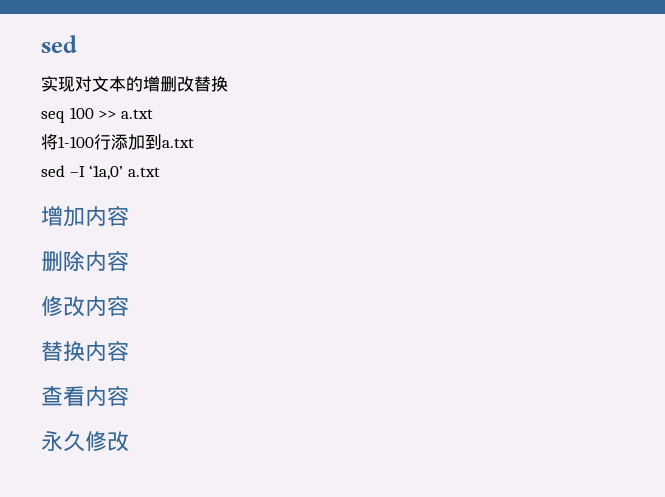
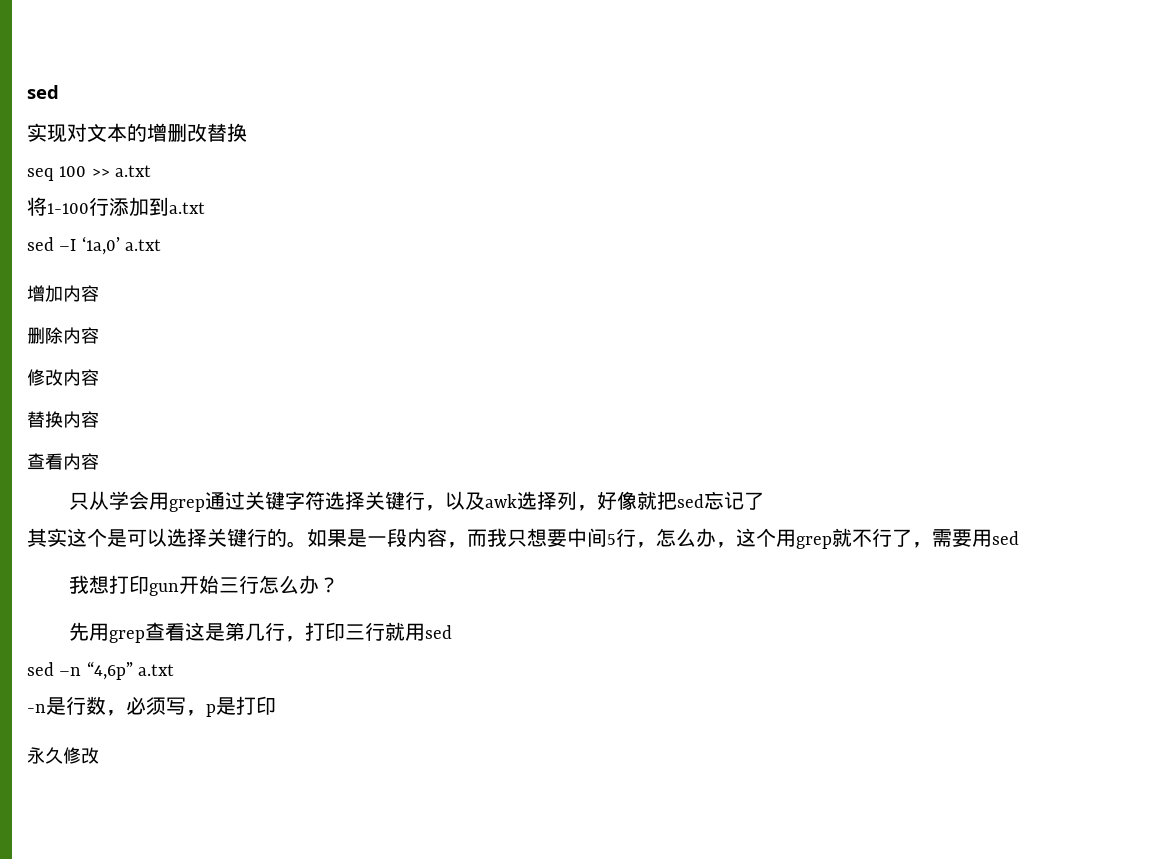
+ 只从学会用grep通过关键字符选择关键行，以及awk选择列，好像就把sed忘记了
+ 其实这个是可以选择关键行的。如果是一段内容，而我只想要中间5行，怎么办，这个用grep就不行了，需要用sed
+ 我想打印gun开始三行怎么办？
+ 先用grep查看这是第几行，打印三行就用sed
+ sed –n “4,6p” a.txt
+ -n是行数，必须写，p是打印

